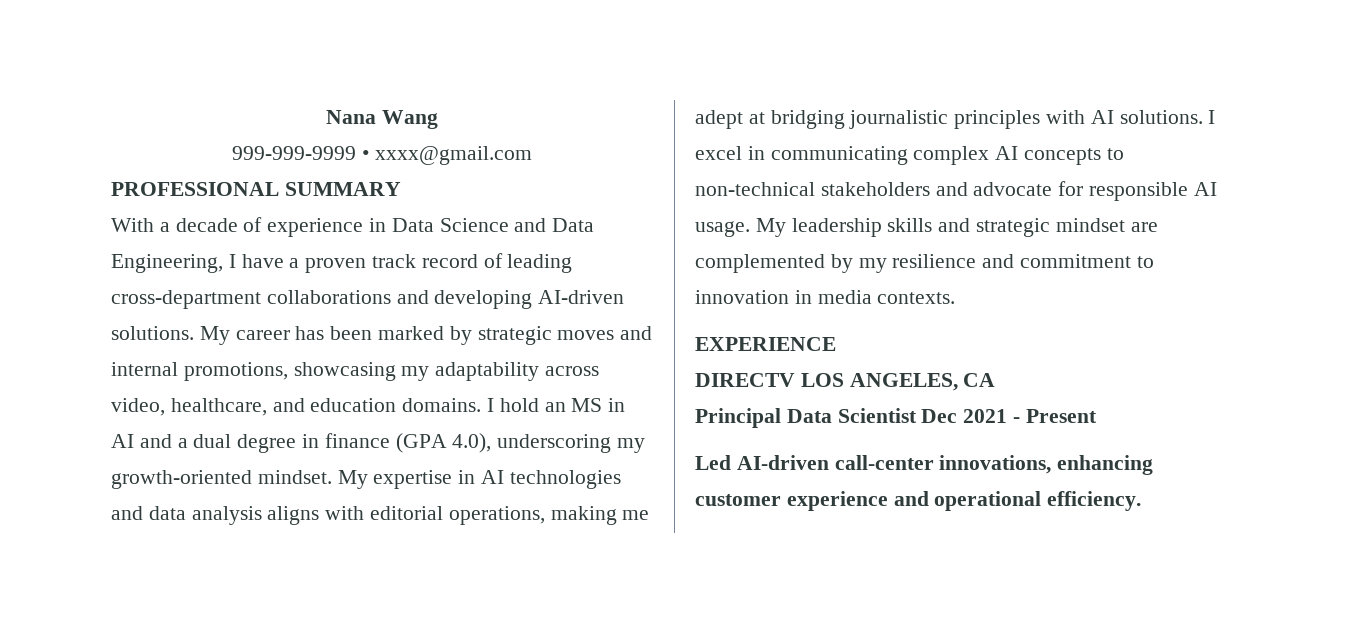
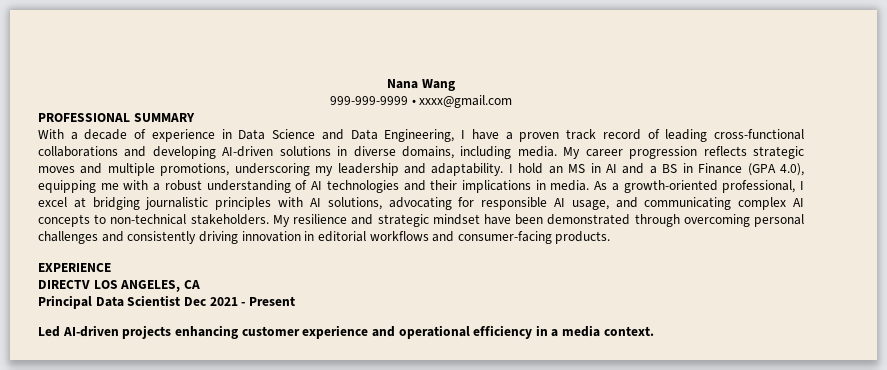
- With a decade of experience in Data Science and Data Engineering, I have a proven track record of leading cross-department collaborations and developing AI-driven solutions. My career has been marked by strategic moves and internal promotions, showcasing my adaptability across video, healthcare, and education domains.
+ With a decade of experience in Data Science and Data Engineering, I have a proven track record of leading cross-functional collaborations and developing AI-driven solutions in diverse domains, including media. My career progression reflects strategic moves and multiple promotions, underscoring my leadership and adaptability.
- I hold an MS in AI and a dual degree in finance (GPA 4.0), underscoring my growth-oriented mindset. My expertise in AI technologies and data analysis aligns with editorial operations, making me adept at bridging journalistic principles with AI solutions. I excel in communicating complex AI concepts to non-technical stakeholders and advocate for responsible AI usage. My leadership skills and strategic mindset are complemented by my resilience and commitment to innovation in media contexts.
+ I hold an MS in AI and a BS in Finance (GPA 4.0), equipping me with a robust understanding of AI technologies and their implications in media. As a growth-oriented professional, I excel at bridging journalistic principles with AI solutions, advocating for responsible AI usage, and communicating complex AI concepts to non-technical stakeholders. My resilience and strategic mindset have been demonstrated through overcoming personal challenges and consistently driving innovation in editorial workflows and consumer-facing products.
- Led AI-driven call-center innovations, enhancing customer experience and operational efficiency.
+ Led AI-driven projects enhancing customer experience and operational efficiency in a media context.

